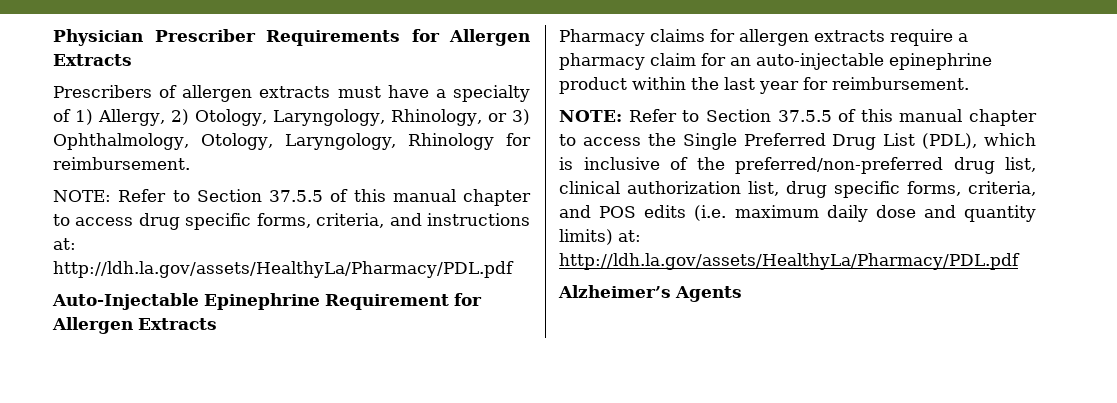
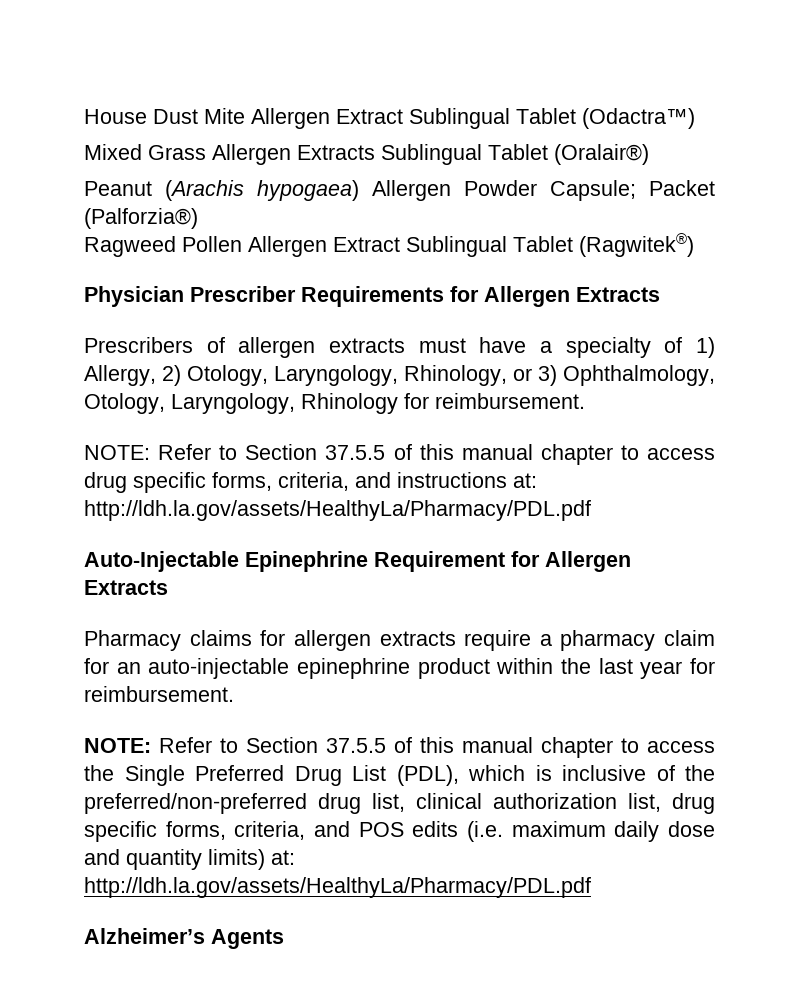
+ House Dust Mite Allergen Extract Sublingual Tablet (Odactra™)
+ Mixed Grass Allergen Extracts Sublingual Tablet (Oralair®)
+ Peanut (Arachis hypogaea) Allergen Powder Capsule; Packet (Palforzia®)
+ Ragweed Pollen Allergen Extract Sublingual Tablet (Ragwitek®)

